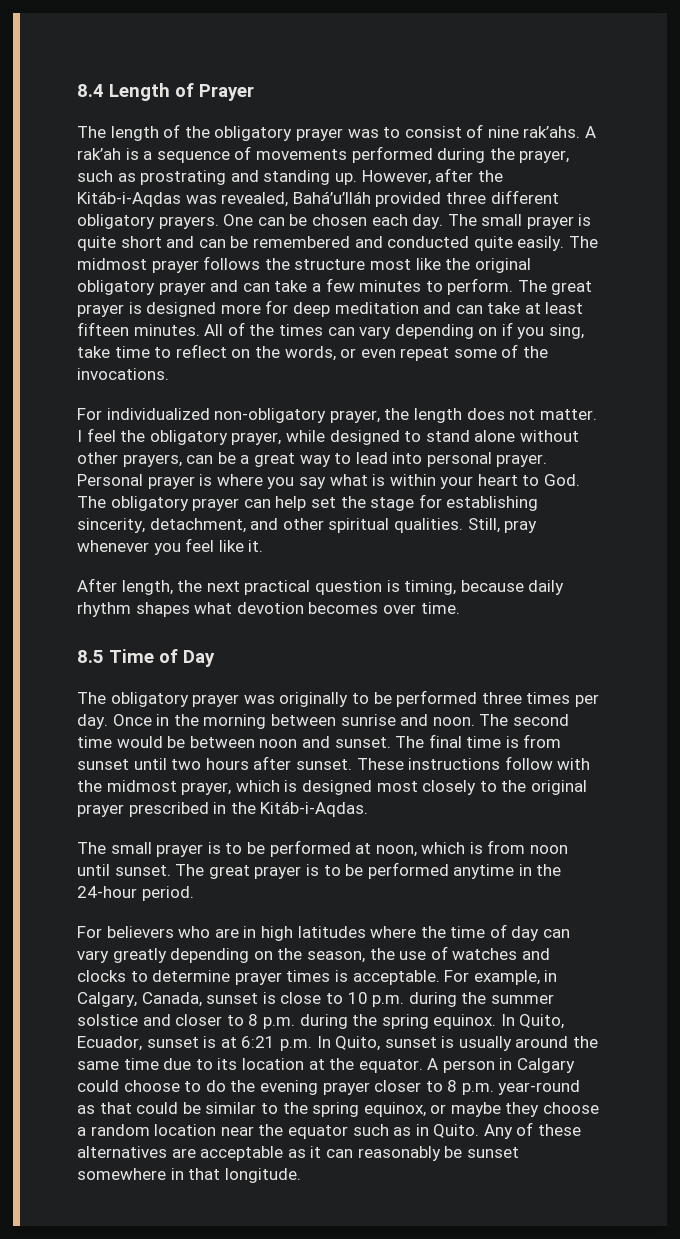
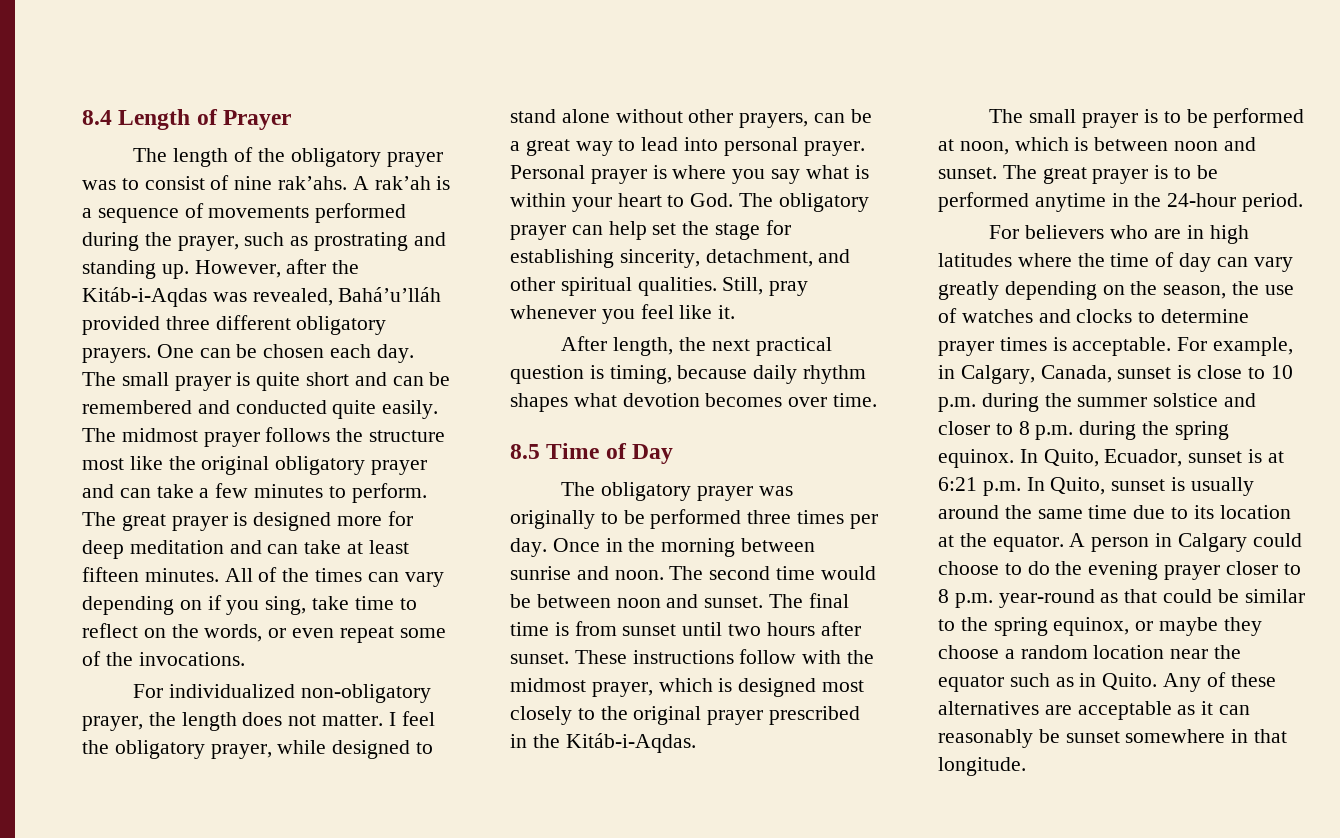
- The small prayer is to be performed at noon, which is from noon until sunset.
+ The small prayer is to be performed at noon, which is between noon and sunset.

